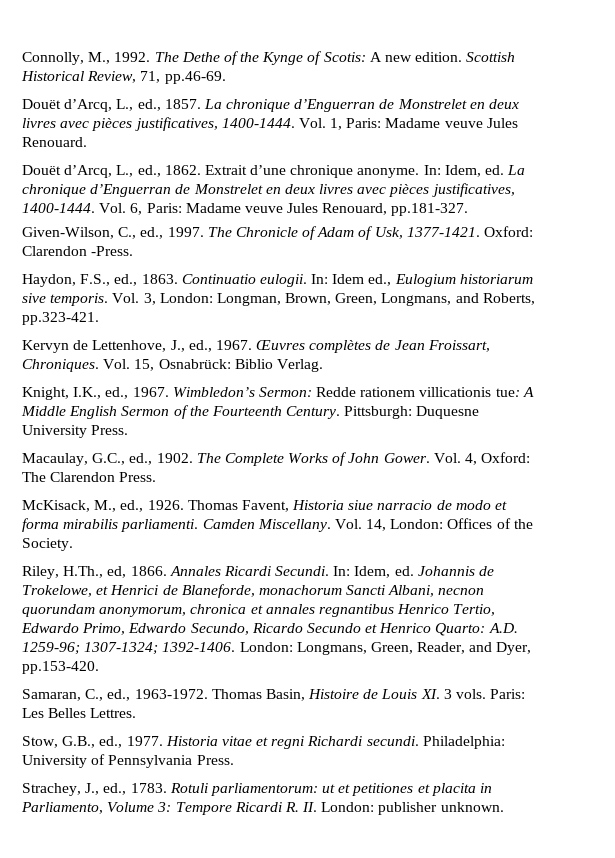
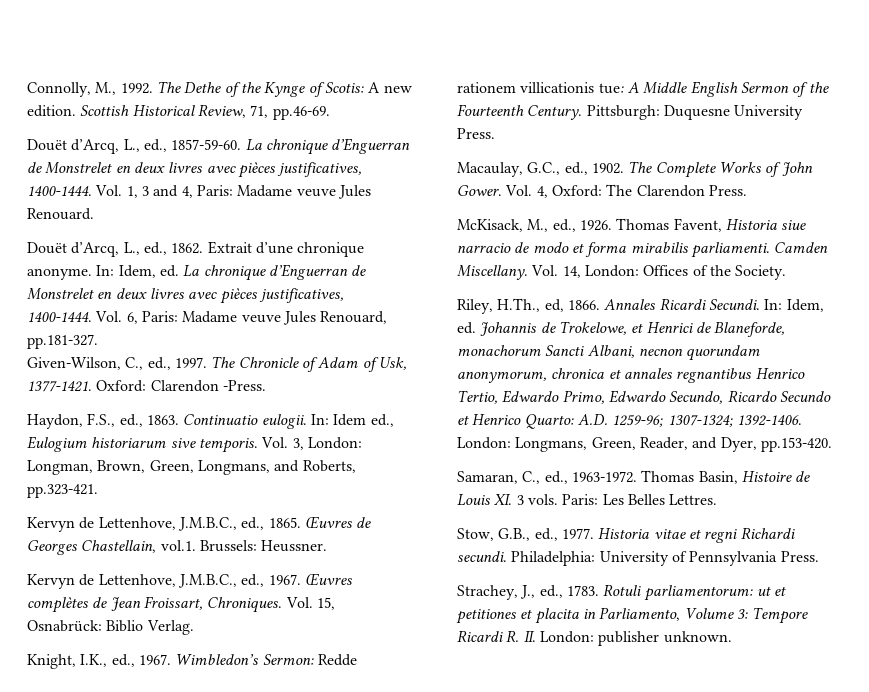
- Douët d’Arcq, L., ed., 1857.
+ Douët d’Arcq, L., ed., 1857-59-60.
- Vol. 1, Paris: Madame veuve Jules Renouard.
+ Vol. 1, 3 and 4, Paris: Madame veuve Jules Renouard.
- Kervyn de Lettenhove, J., ed., 1967.
+ Kervyn de Lettenhove, J.M.B.C., ed., 1865. Œuvres de Georges Chastellain, vol.1. Brussels: Heussner.
+ Kervyn de Lettenhove, J.M.B.C., ed., 1967.

